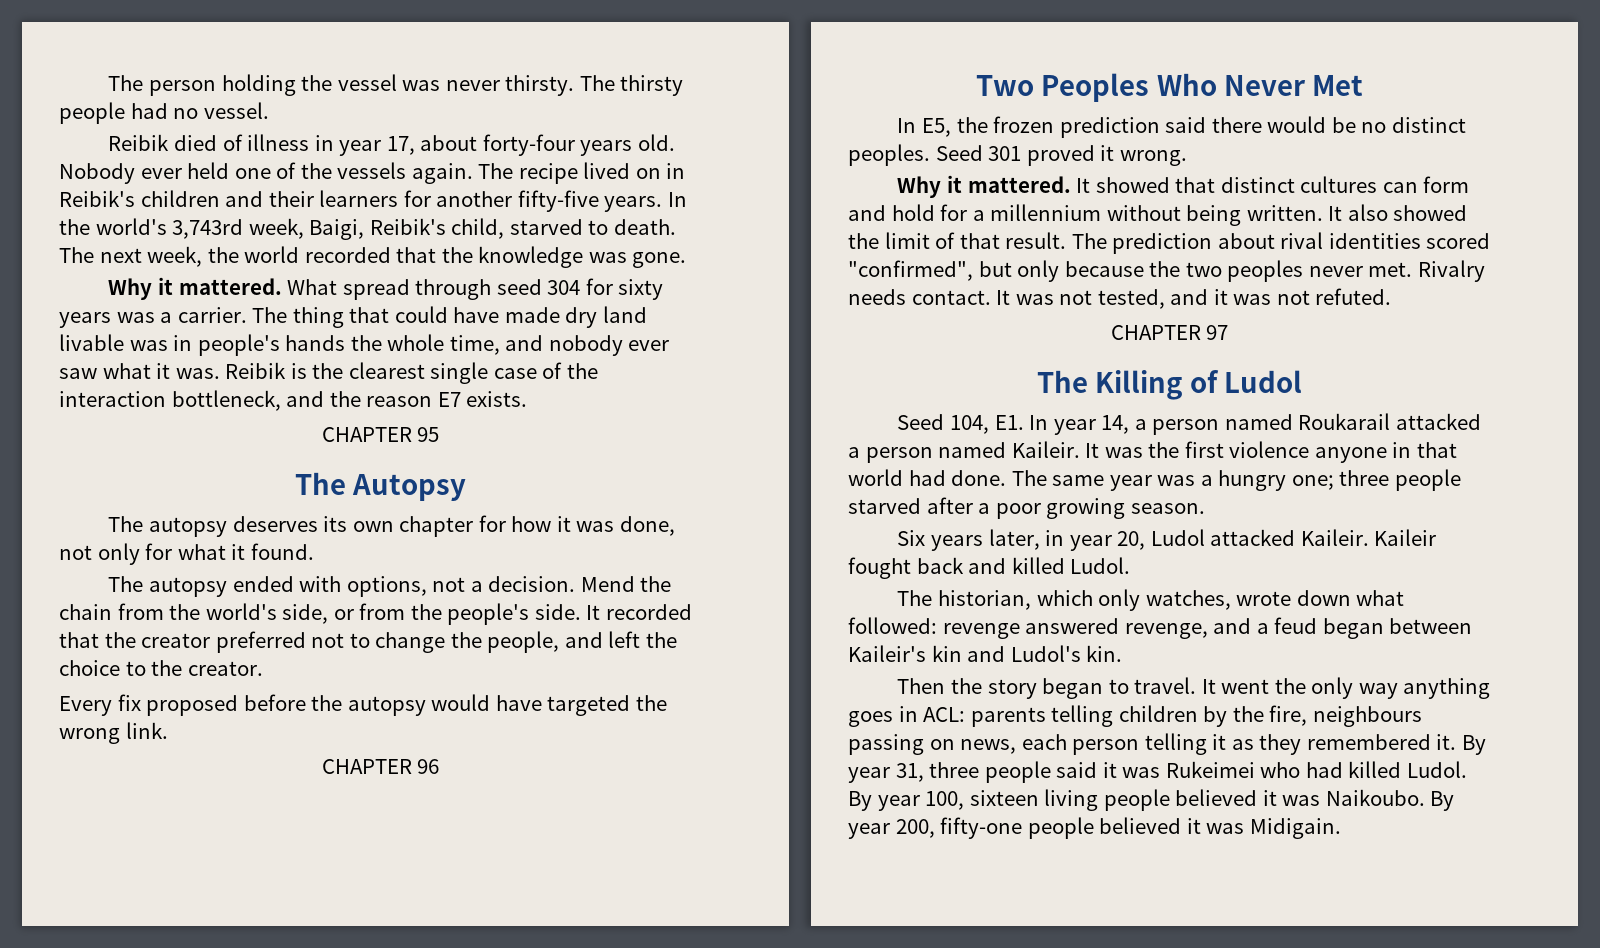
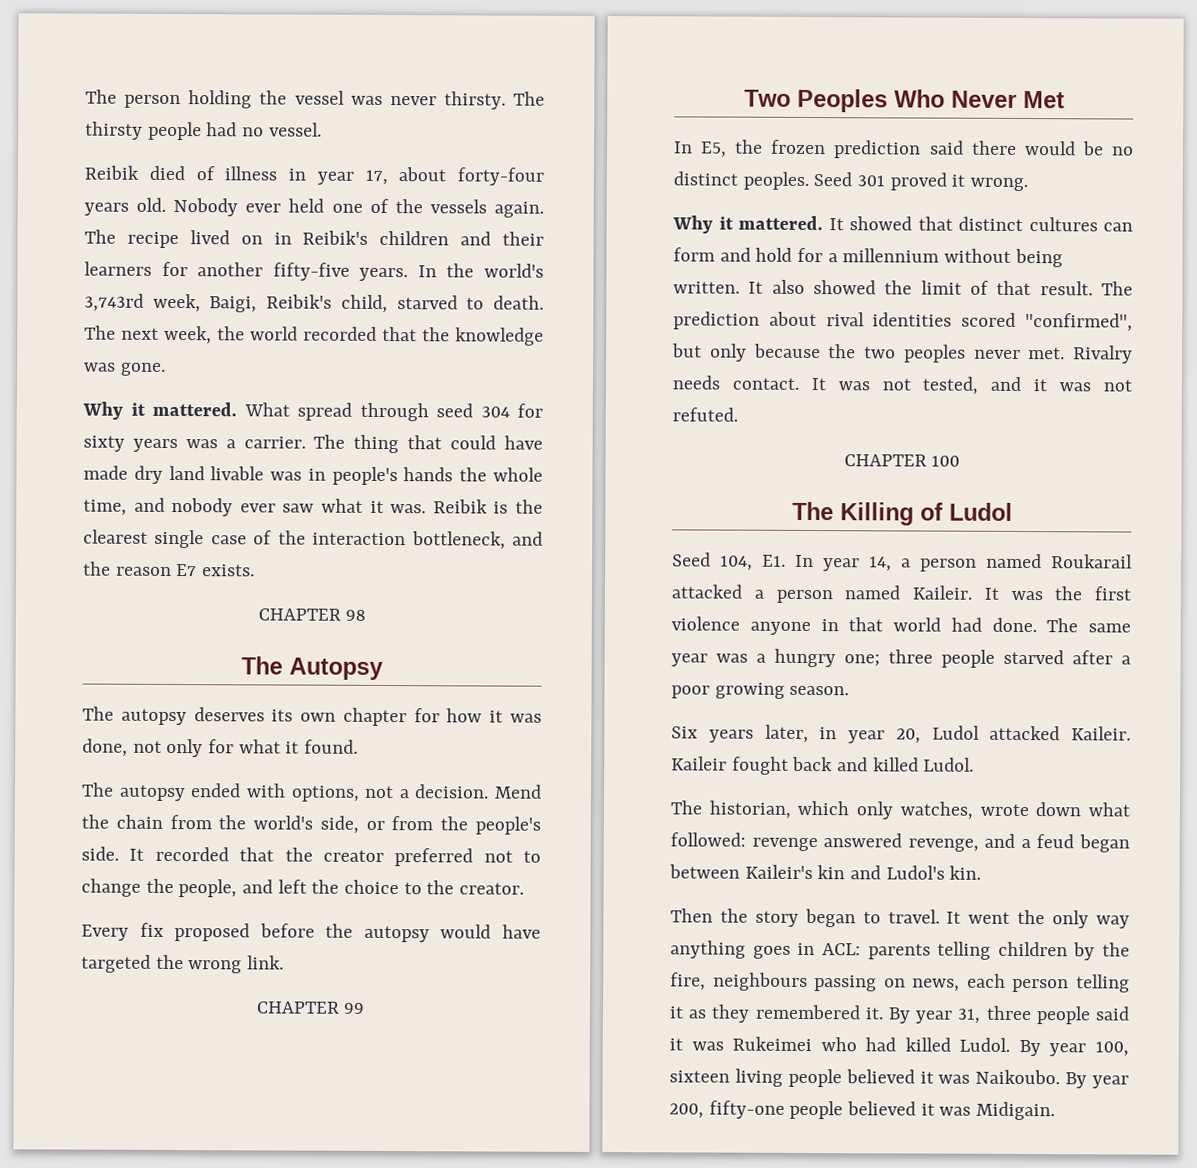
- CHAPTER 95
+ CHAPTER 98
- CHAPTER 96
+ CHAPTER 99
- CHAPTER 97
+ CHAPTER 100

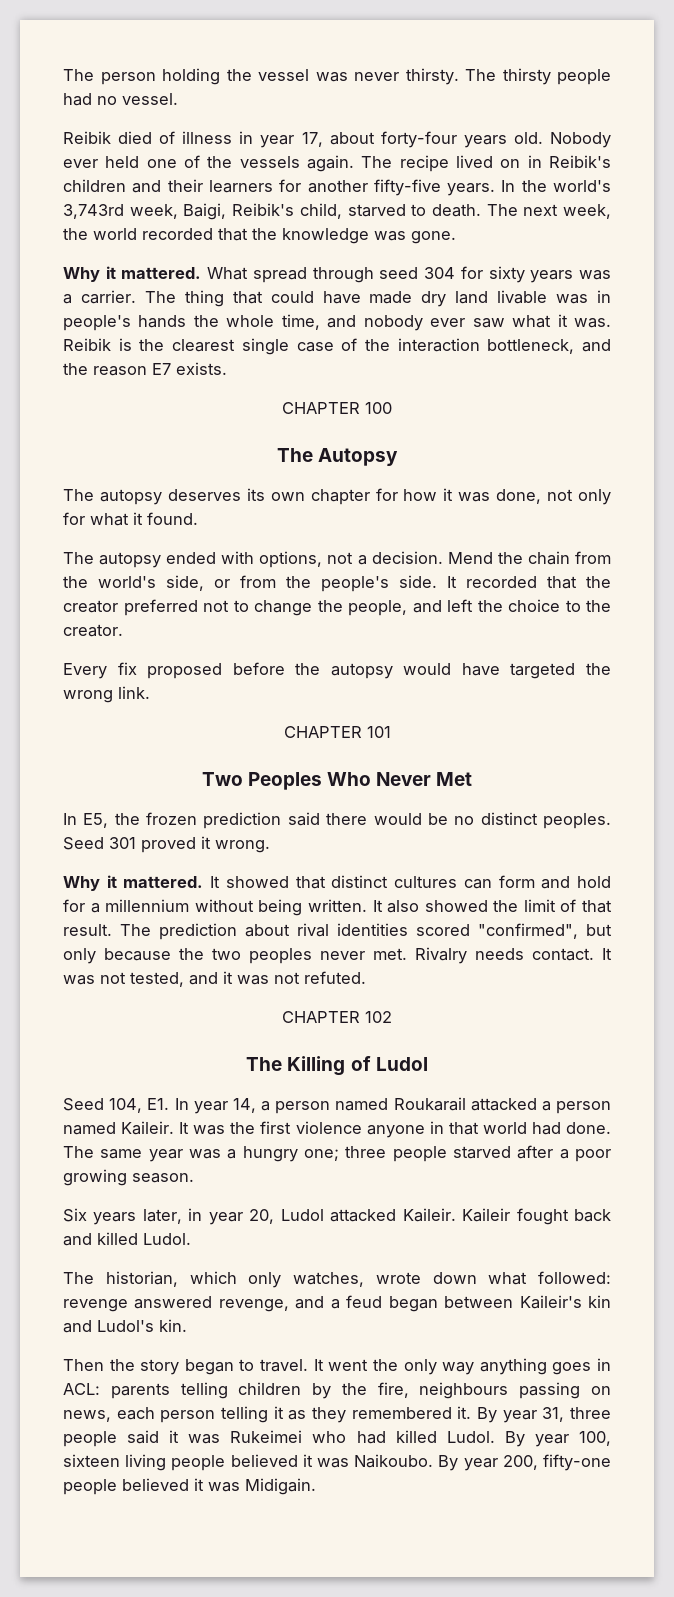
- CHAPTER 98
+ CHAPTER 100
- CHAPTER 99
+ CHAPTER 101
- CHAPTER 100
+ CHAPTER 102

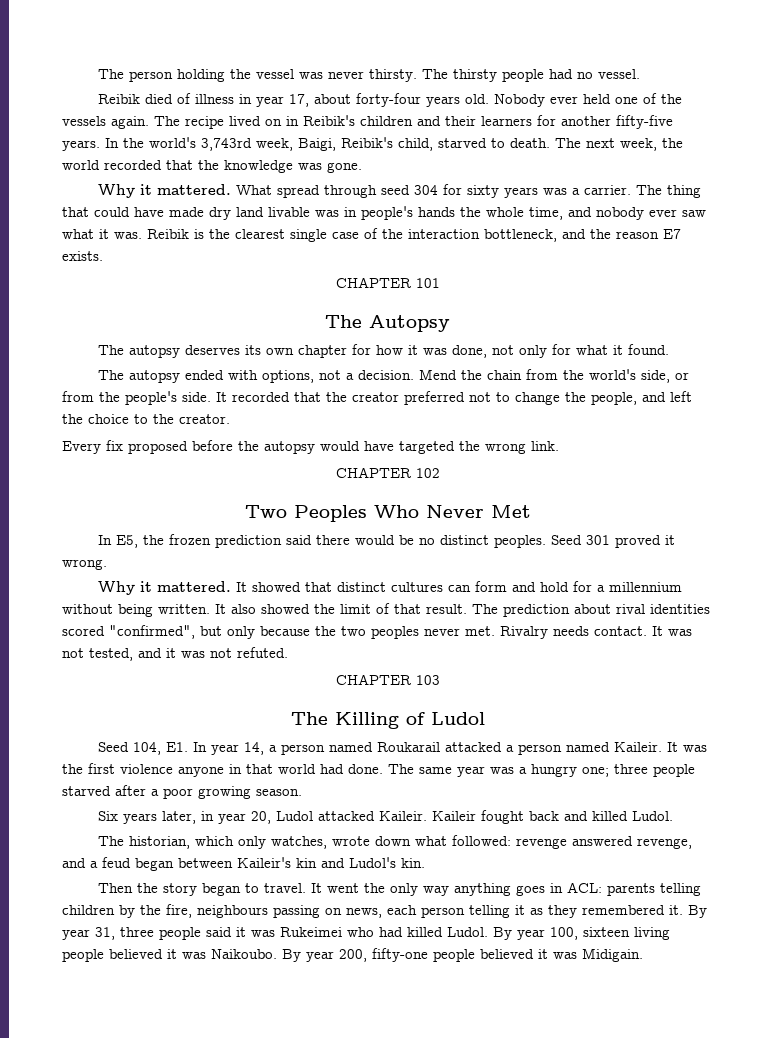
- CHAPTER 100
+ CHAPTER 101
- CHAPTER 101
+ CHAPTER 102
- CHAPTER 102
+ CHAPTER 103

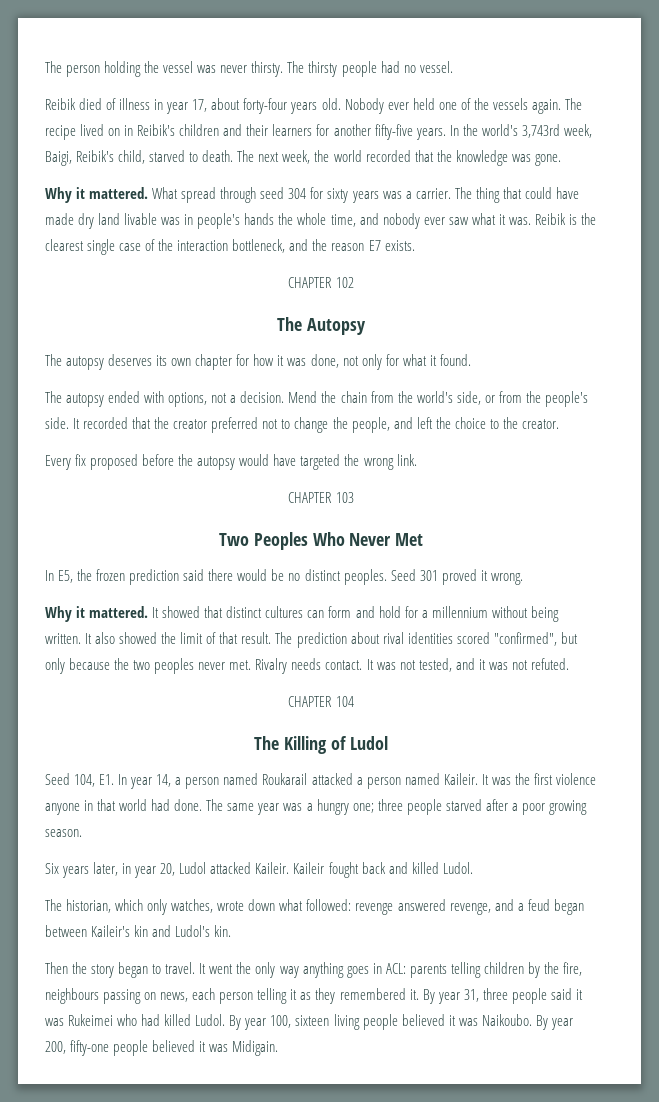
- CHAPTER 101
+ CHAPTER 102
- CHAPTER 102
+ CHAPTER 103
- CHAPTER 103
+ CHAPTER 104

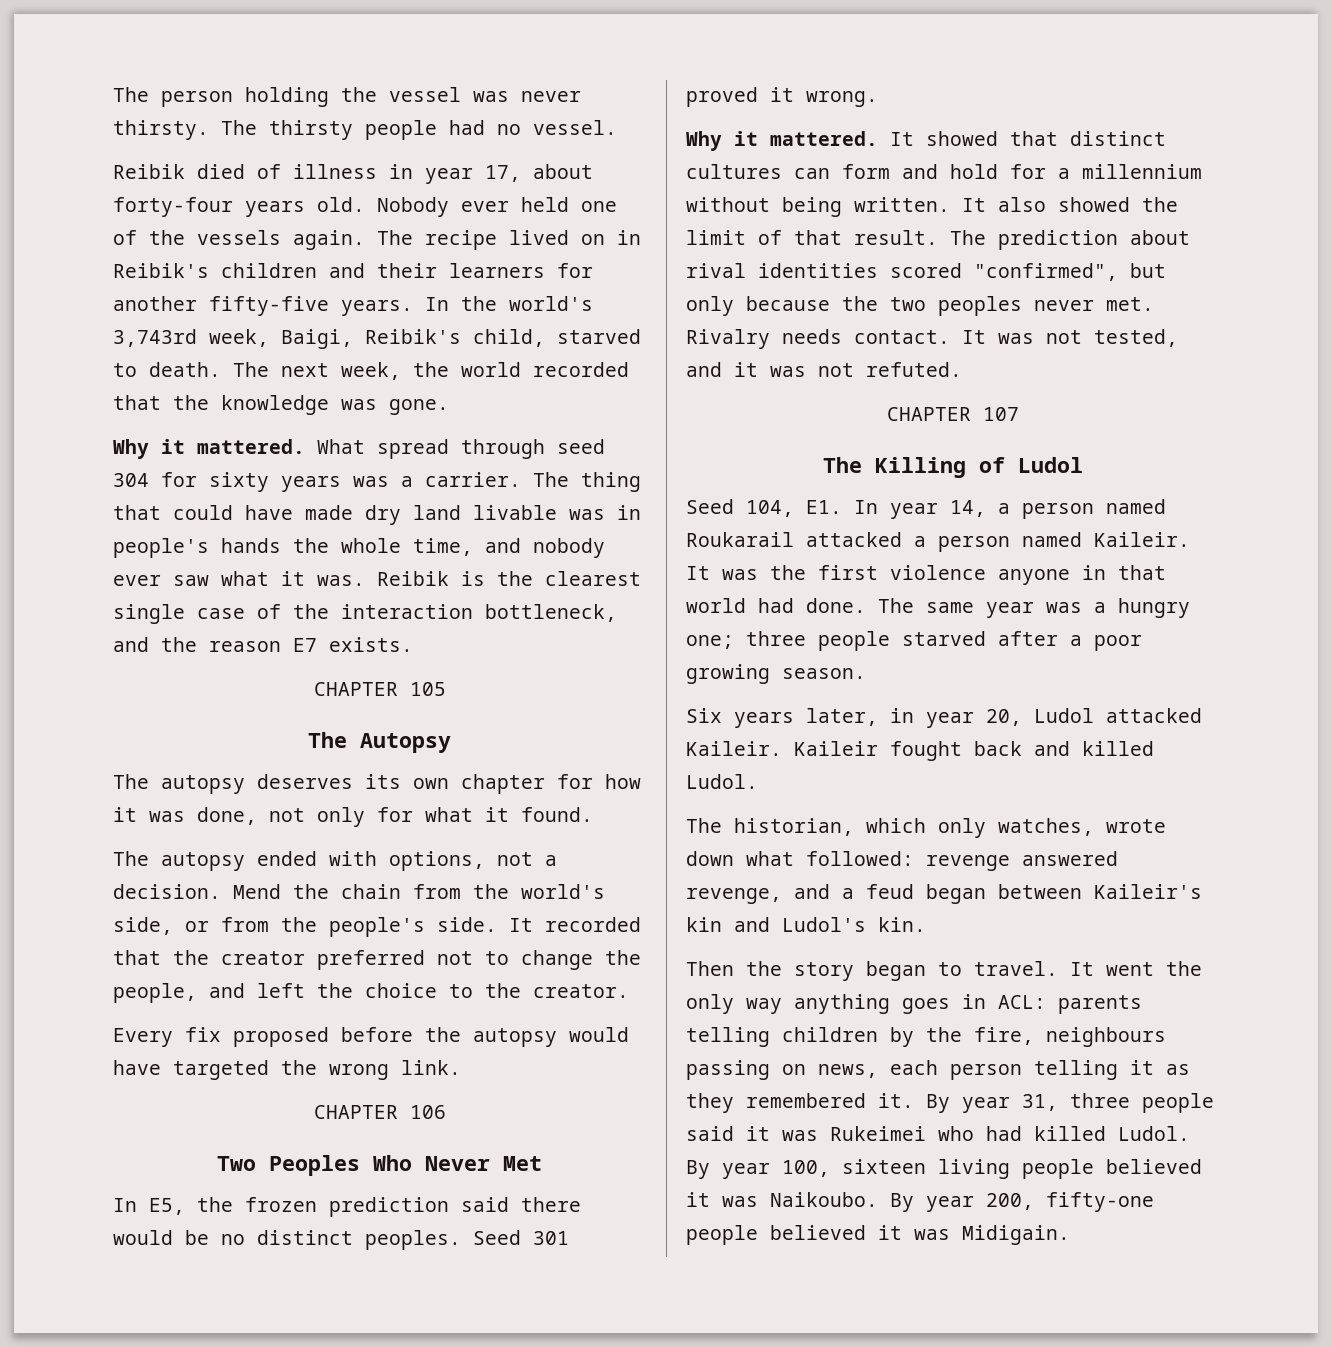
- CHAPTER 102
+ CHAPTER 105
- CHAPTER 103
+ CHAPTER 106
- CHAPTER 104
+ CHAPTER 107

